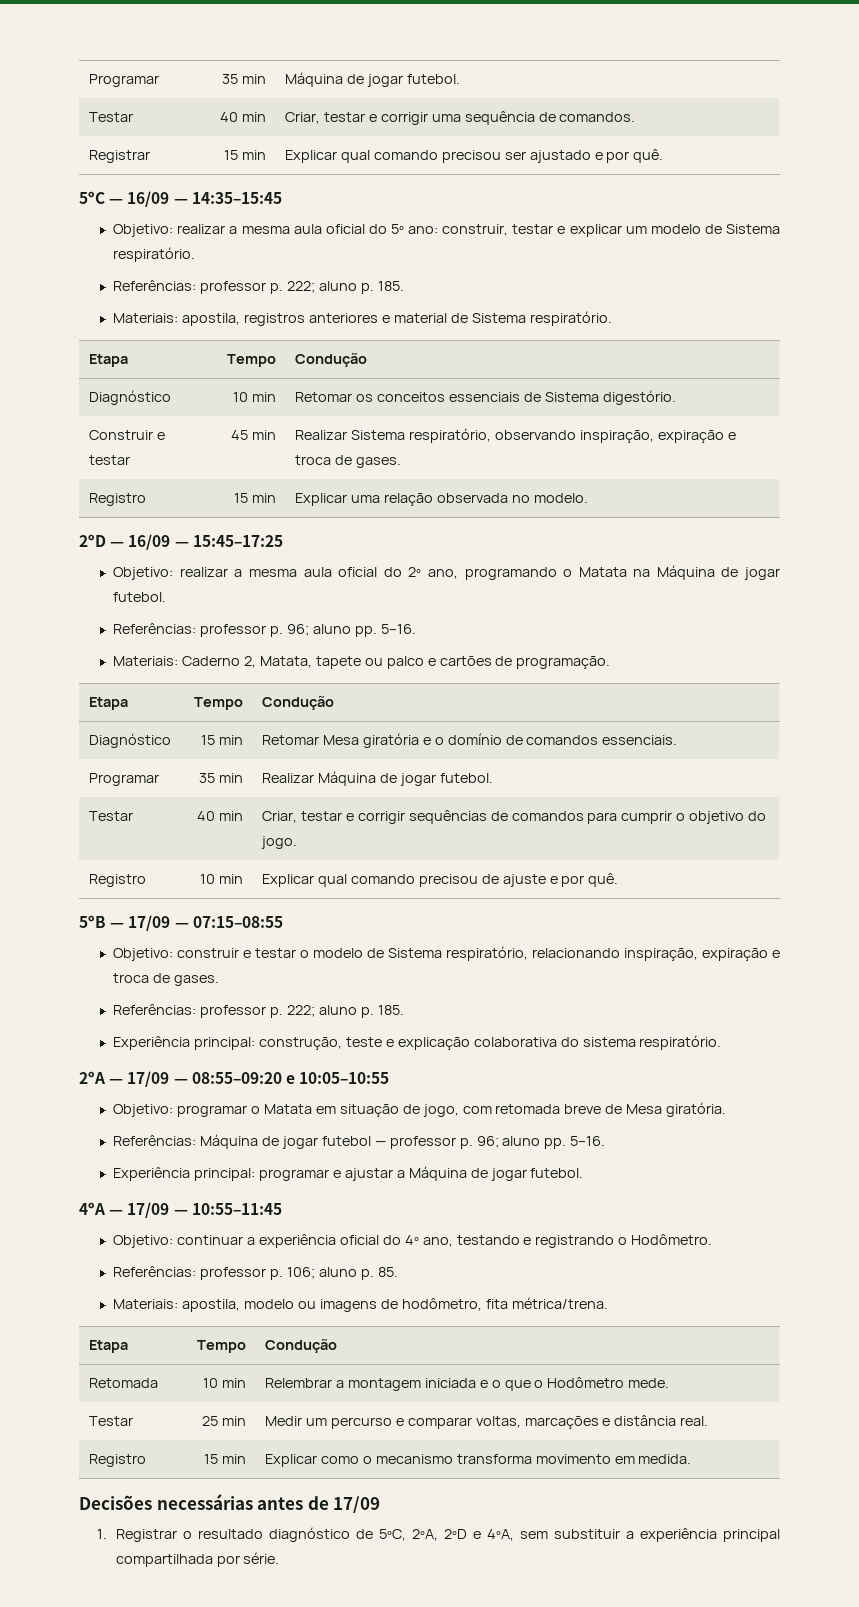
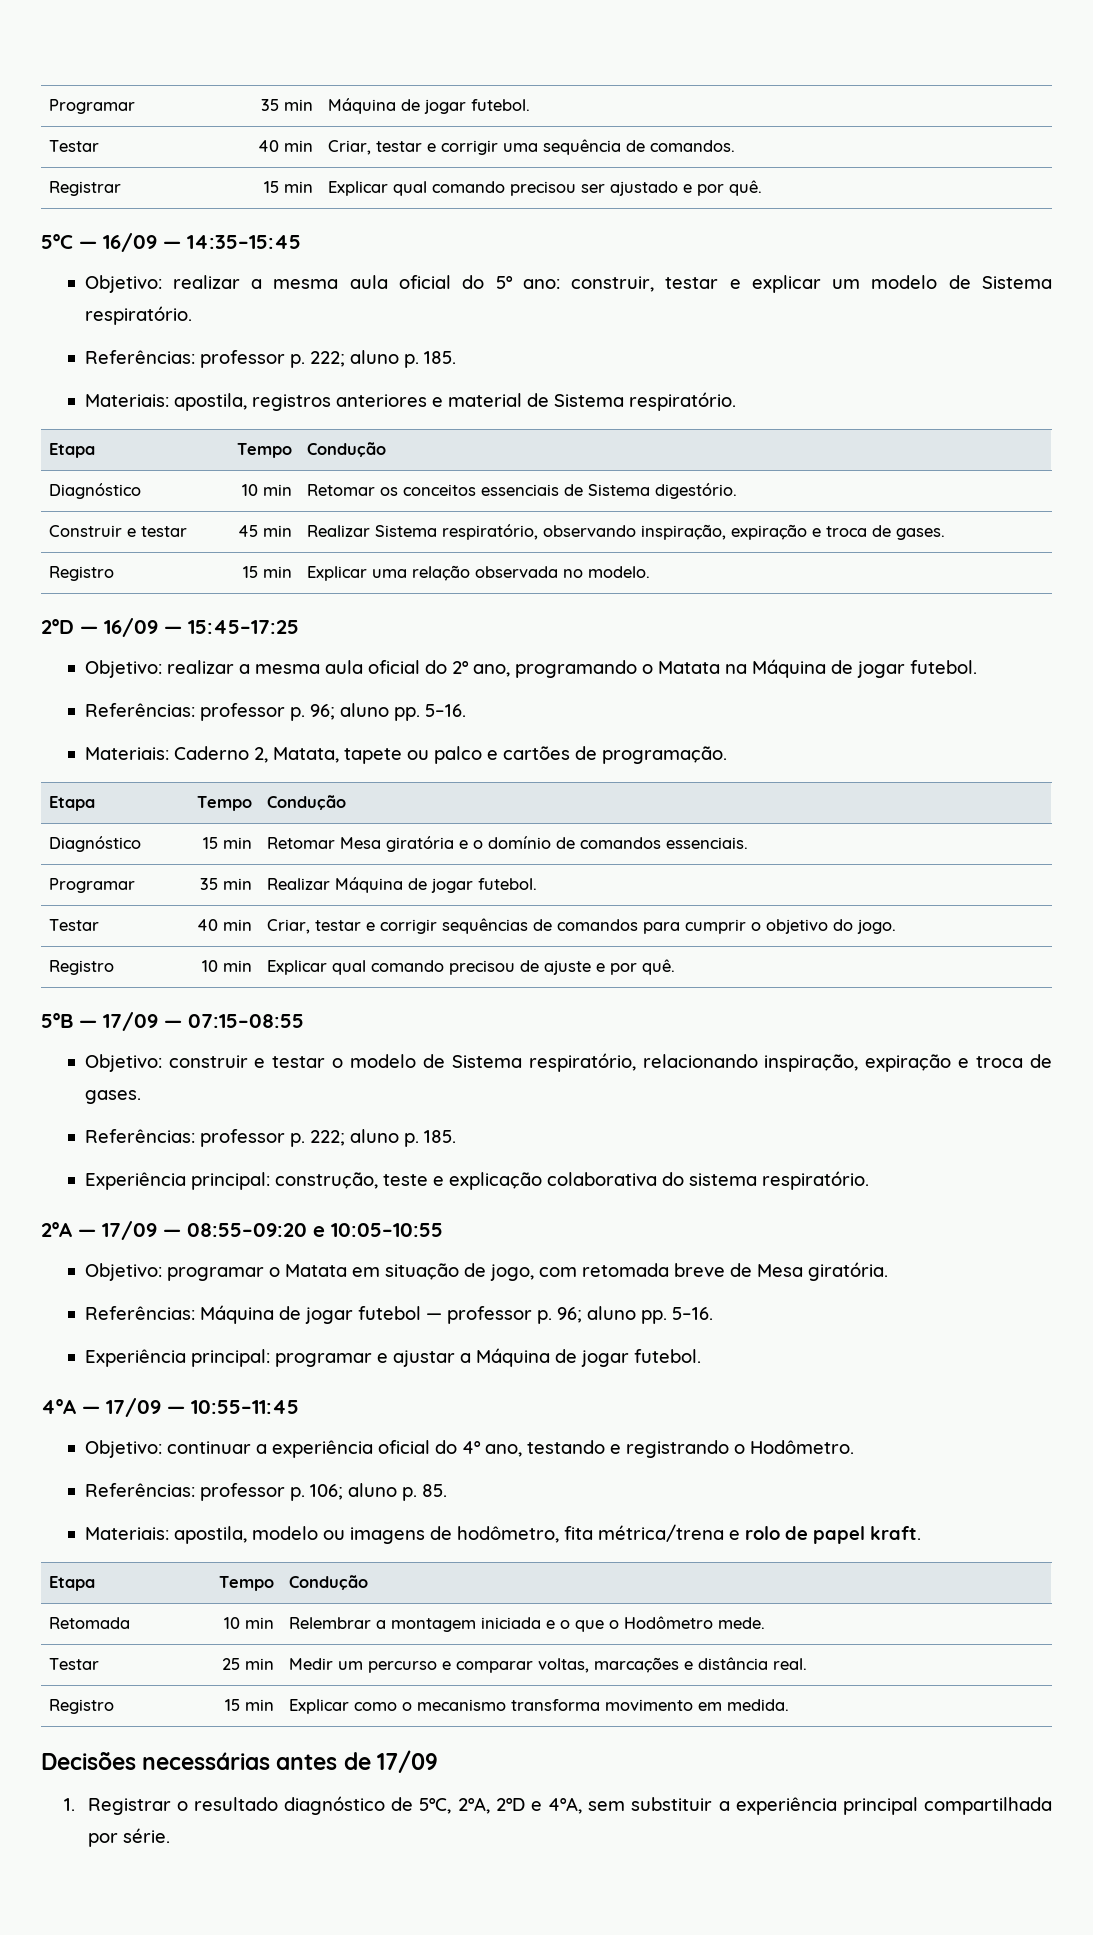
- Materiais: apostila, modelo ou imagens de hodômetro, fita métrica/trena.
+ Materiais: apostila, modelo ou imagens de hodômetro, fita métrica/trena e rolo de papel kraft.

